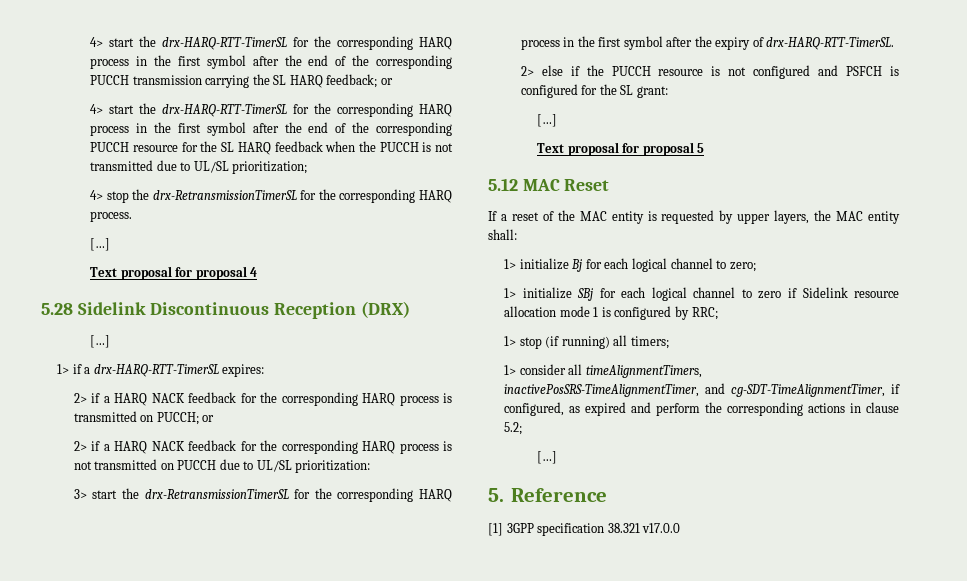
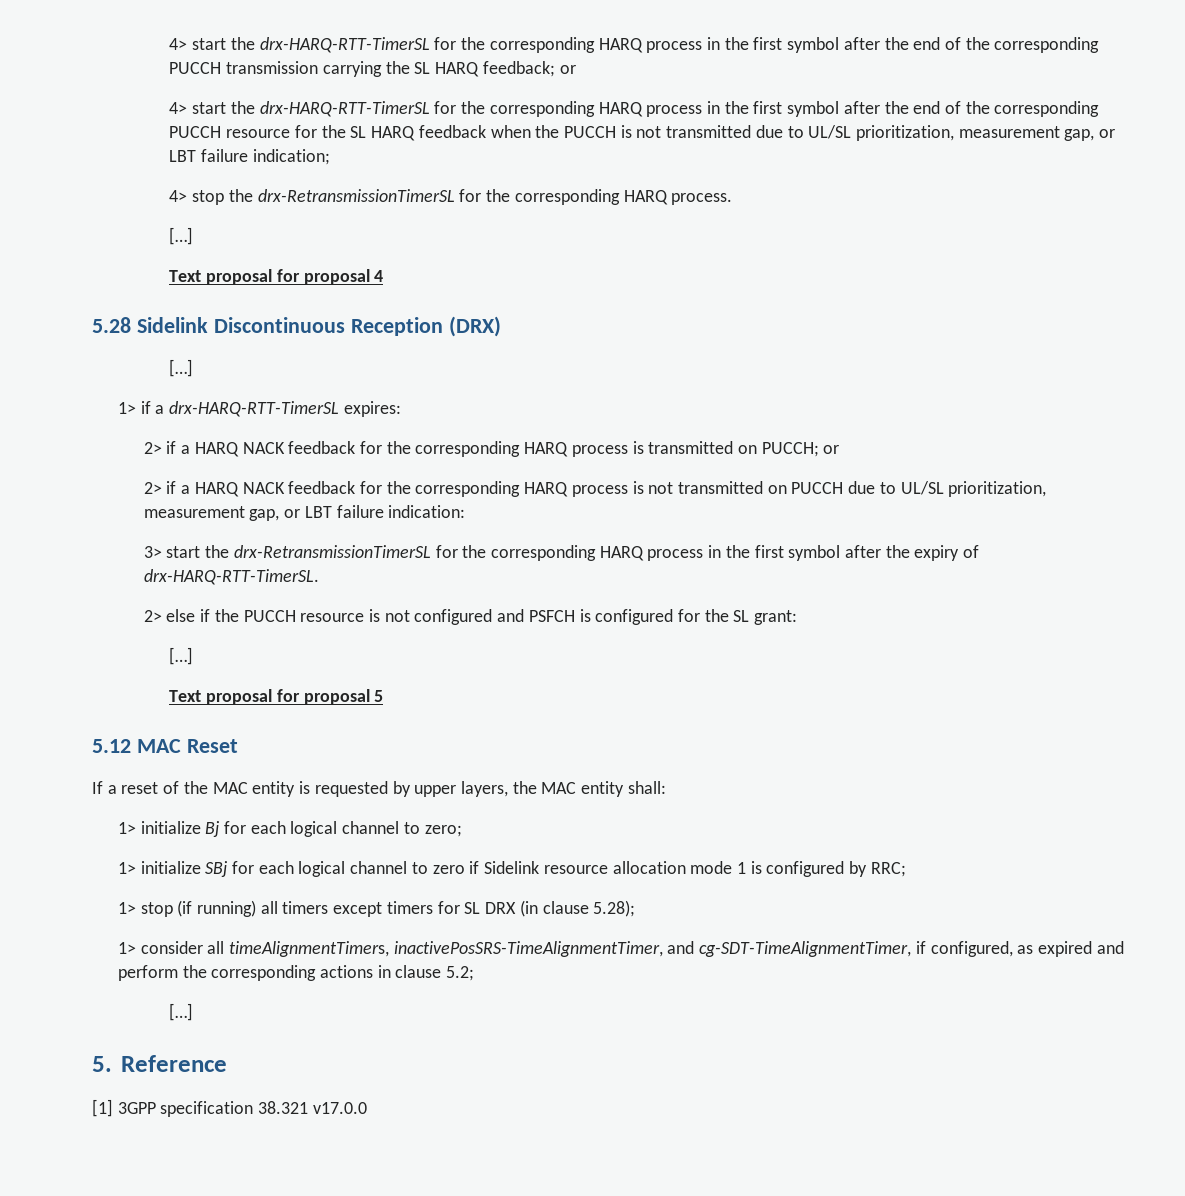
- 4> start the drx-HARQ-RTT-TimerSL for the corresponding HARQ process in the first symbol after the end of the corresponding PUCCH resource for the SL HARQ feedback when the PUCCH is not transmitted due to UL/SL prioritization;
+ 4> start the drx-HARQ-RTT-TimerSL for the corresponding HARQ process in the first symbol after the end of the corresponding PUCCH resource for the SL HARQ feedback when the PUCCH is not transmitted due to UL/SL prioritization, measurement gap, or LBT failure indication;
- 2> if a HARQ NACK feedback for the corresponding HARQ process is not transmitted on PUCCH due to UL/SL prioritization:
+ 2> if a HARQ NACK feedback for the corresponding HARQ process is not transmitted on PUCCH due to UL/SL prioritization, measurement gap, or LBT failure indication:
- 1> stop (if running) all timers;
+ 1> stop (if running) all timers except timers for SL DRX (in clause 5.28);

